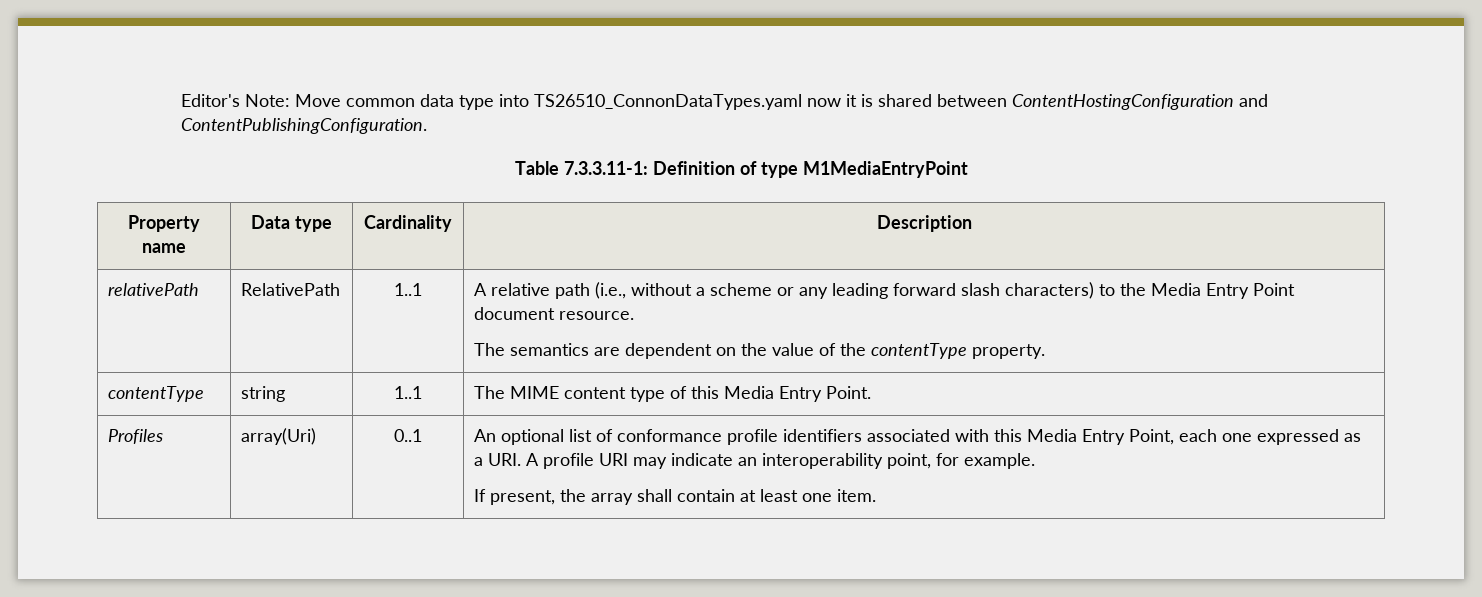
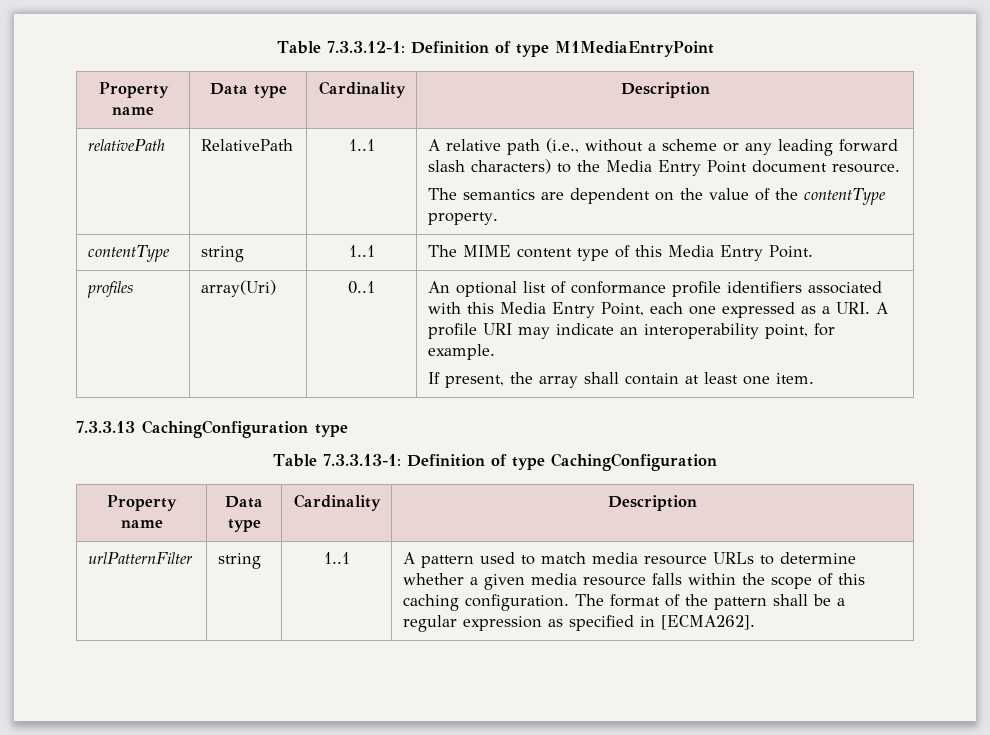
- Editor's Note: Move common data type into TS26510_ConnonDataTypes.yaml now it is shared between ContentHostingConfiguration and ContentPublishingConfiguration.
- Table 7.3.3.11-1: Definition of type M1MediaEntryPoint
+ Table 7.3.3.12-1: Definition of type M1MediaEntryPoint
- Profiles
+ profiles
+ 7.3.3.13 CachingConfiguration type
+ Table 7.3.3.13-1: Definition of type CachingConfiguration
+ Property name | Data type | Cardinality | Description
+ urlPatternFilter | string | 1..1 | A pattern used to match media resource URLs to determine whether a given media resource falls within the scope of this caching configuration. The format of the pattern shall be a regular expression as specified in [ECMA262].

